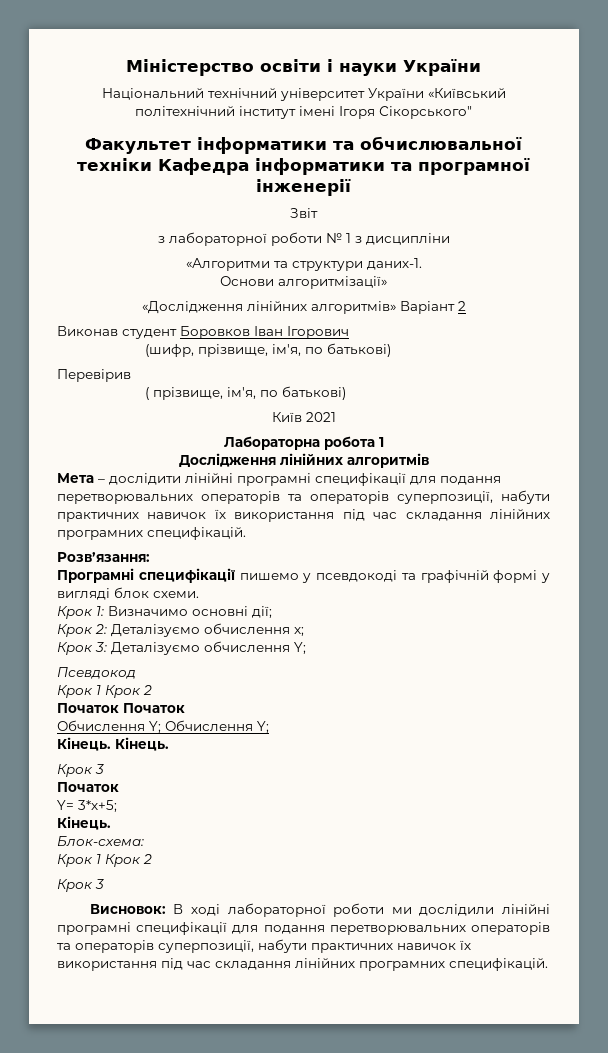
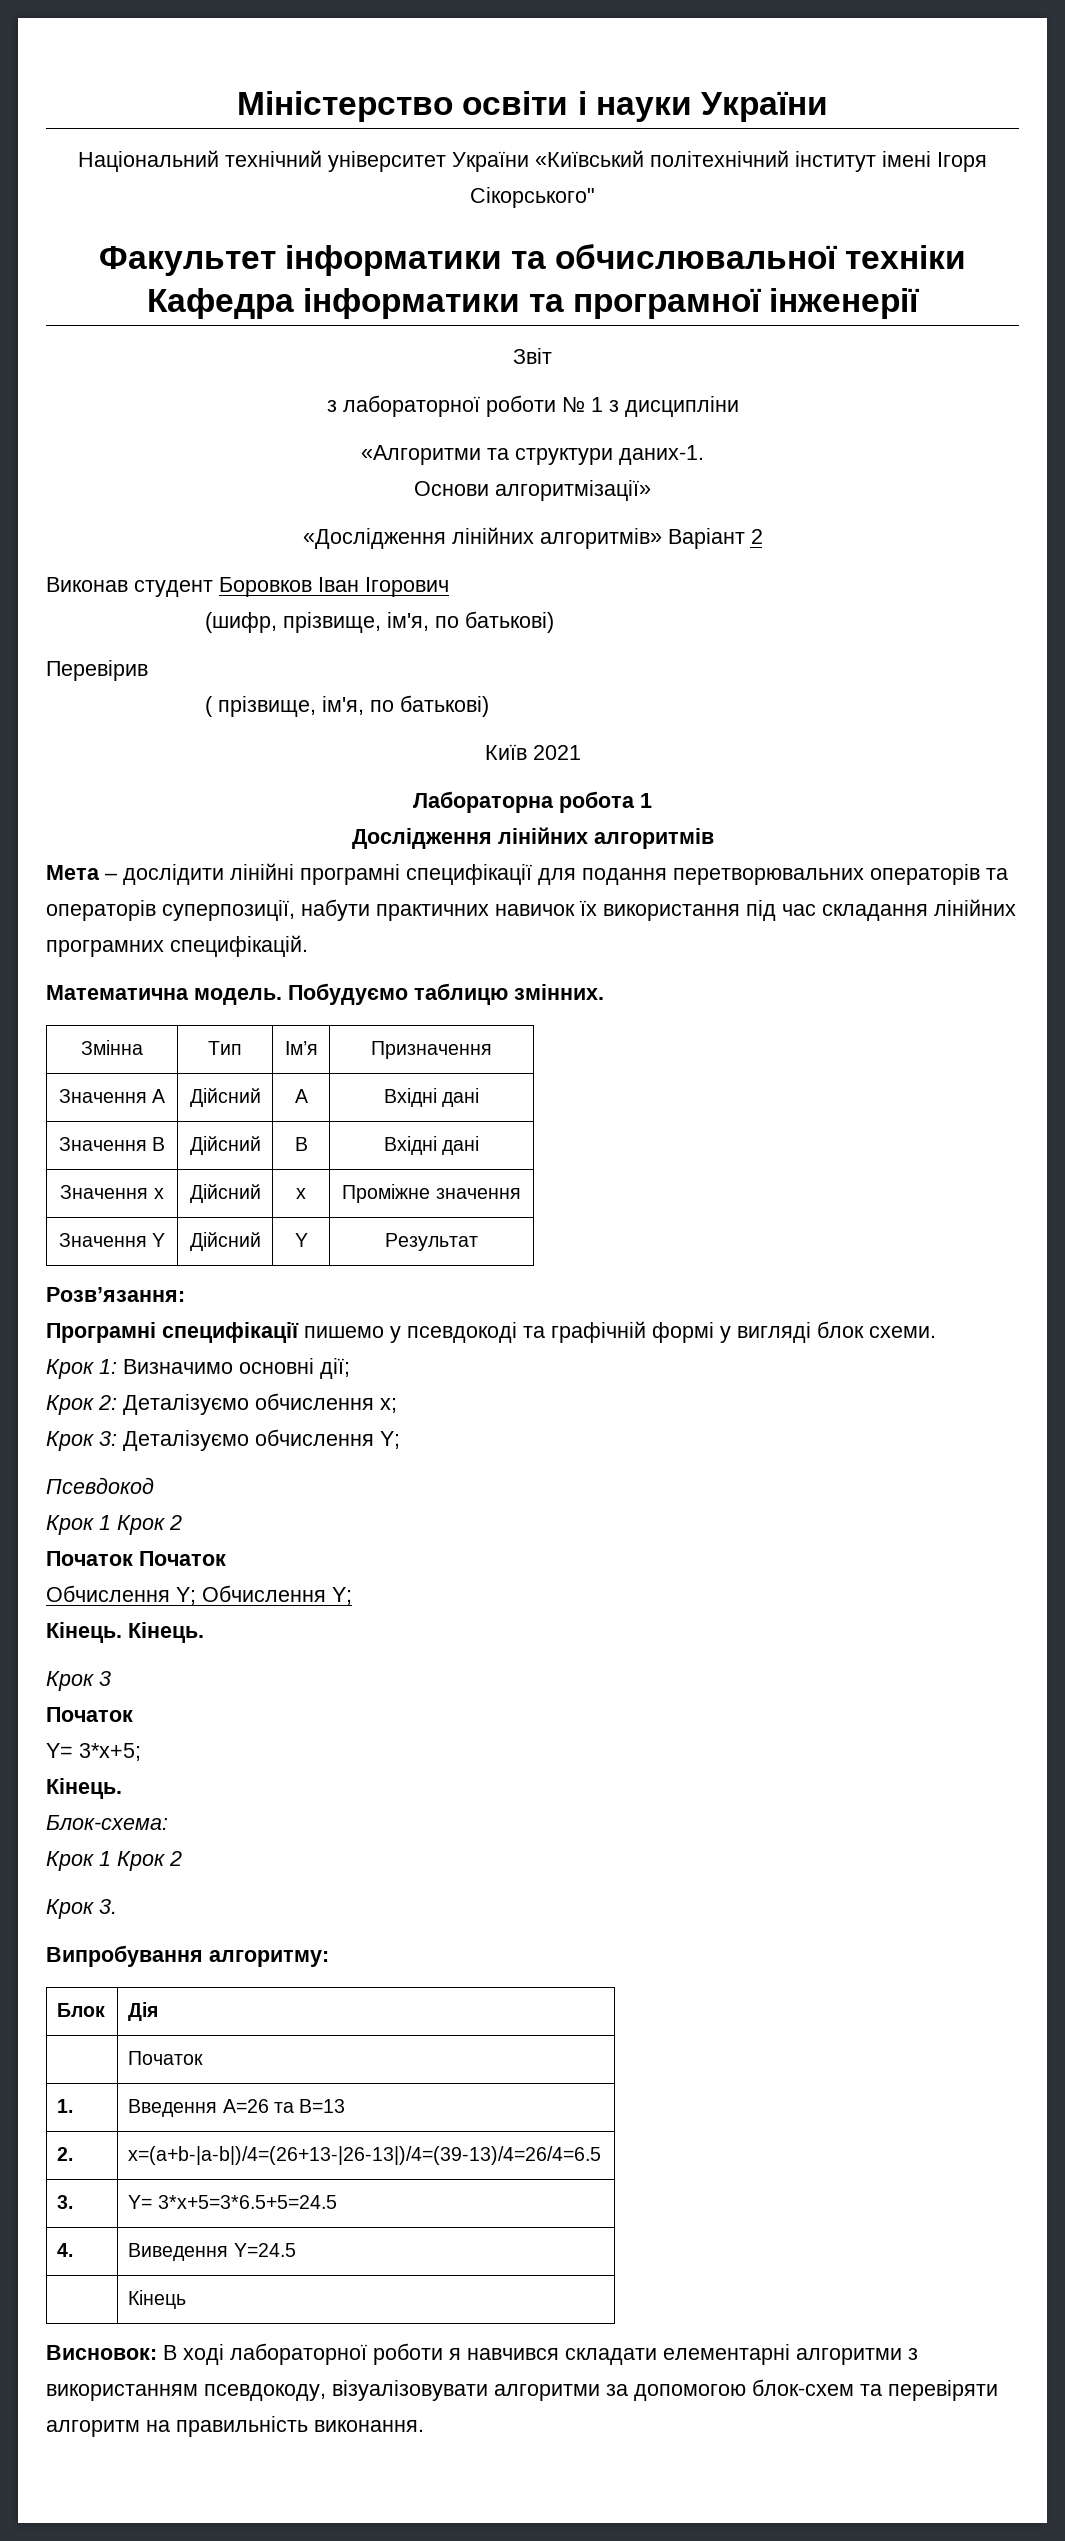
+ Математична модель. Побудуємо таблицю змінних.
+ Змінна | Тип | Ім’я | Призначення
+ Значення А | Дійсний | А | Вхідні дані
+ Значення B | Дійсний | В | Вхідні дані
+ Значення x | Дійсний | х | Проміжне значення
+ Значення Y | Дійсний | Y | Результат
  Блок-схема:
  Крок 1 Крок 2
- Крок 3
+ Крок 3.
+ Випробування алгоритму:
+ Блок | Дія
+ | Початок
+ 1. | Введення А=26 та В=13
+ 2. | x=(a+b-|a-b|)/4=(26+13-|26-13|)/4=(39-13)/4=26/4=6.5
+ 3. | Y= 3*x+5=3*6.5+5=24.5
+ 4. | Виведення Y=24.5
+ | Кінець
- Висновок: В ході лабораторної роботи ми дослідили лінійні програмні специфікації для подання перетворювальних операторів та операторів суперпозиції, набути практичних навичок їх використання під час складання лінійних програмних специфікацій.
+ Висновок: В ході лабораторної роботи я навчився складати елементарні алгоритми з використанням псевдокоду, візуалізовувати алгоритми за допомогою блок-схем та перевіряти алгоритм на правильність виконання.

